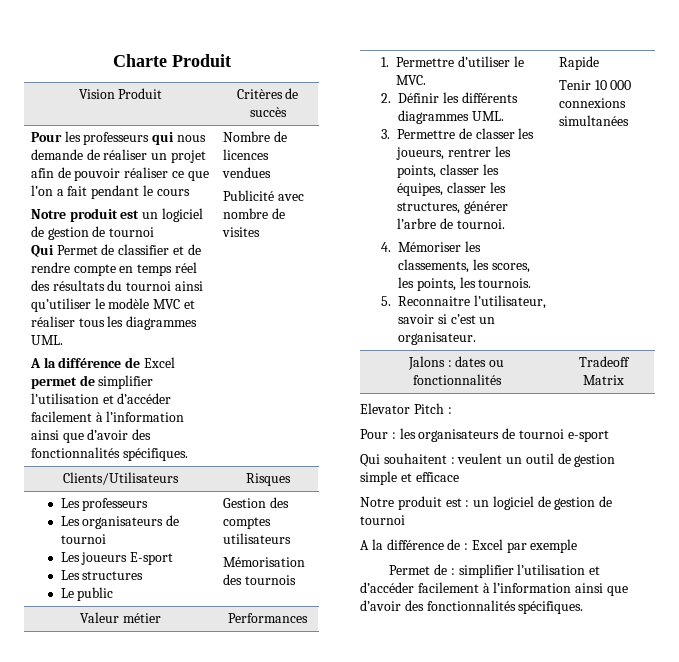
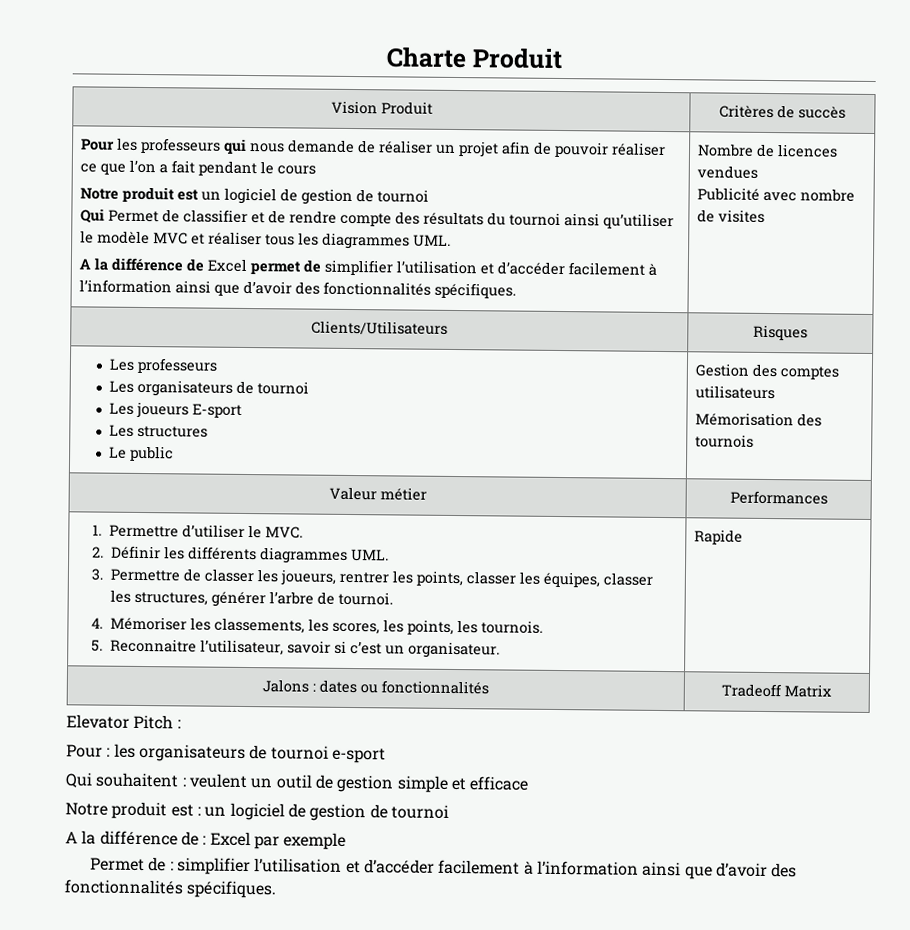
- Qui Permet de classifier et de rendre compte en temps réel des résultats du tournoi ainsi qu’utiliser le modèle MVC et réaliser tous les diagrammes UML.
+ Qui Permet de classifier et de rendre compte des résultats du tournoi ainsi qu’utiliser le modèle MVC et réaliser tous les diagrammes UML.
- Tenir 10 000 connexions simultanées

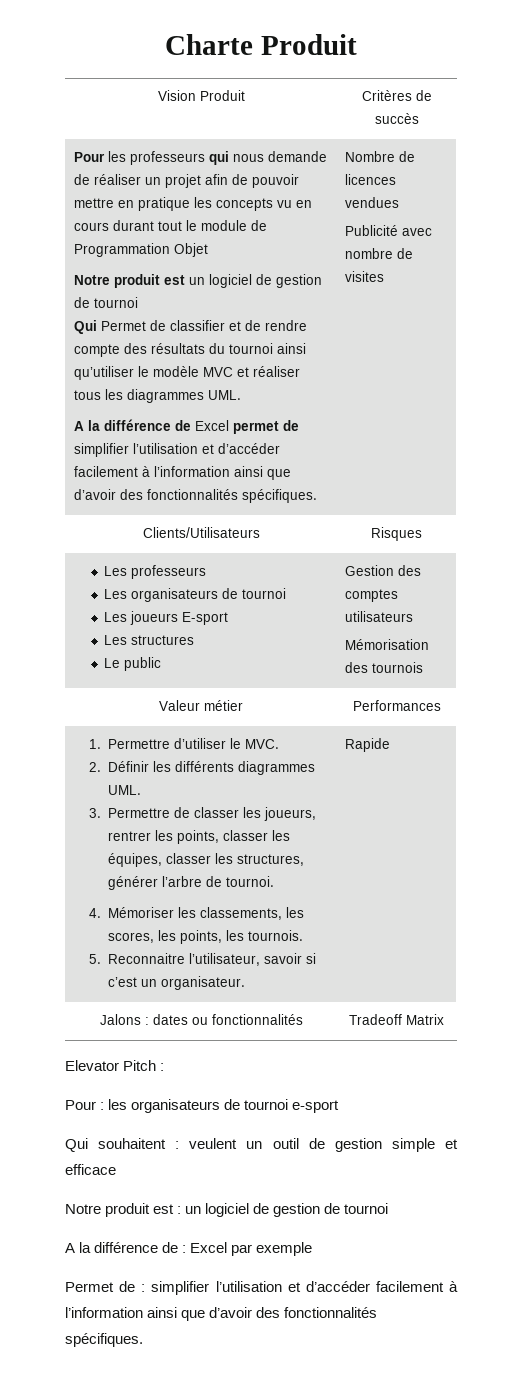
- Pour les professeurs qui nous demande de réaliser un projet afin de pouvoir réaliser ce que l’on a fait pendant le cours
+ Pour les professeurs qui nous demande de réaliser un projet afin de pouvoir mettre en pratique les concepts vu en cours durant tout le module de Programmation Objet

